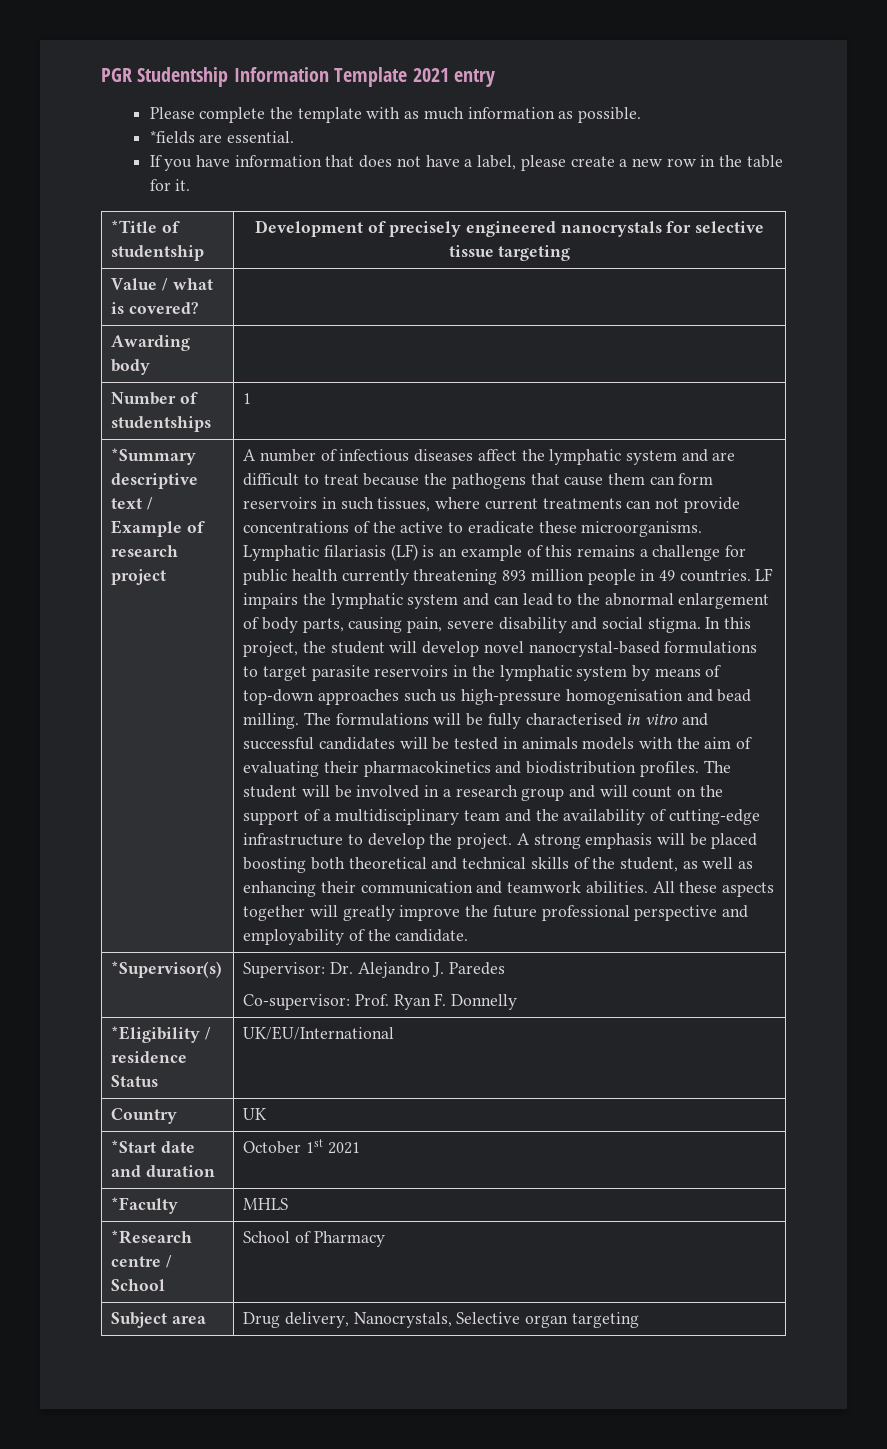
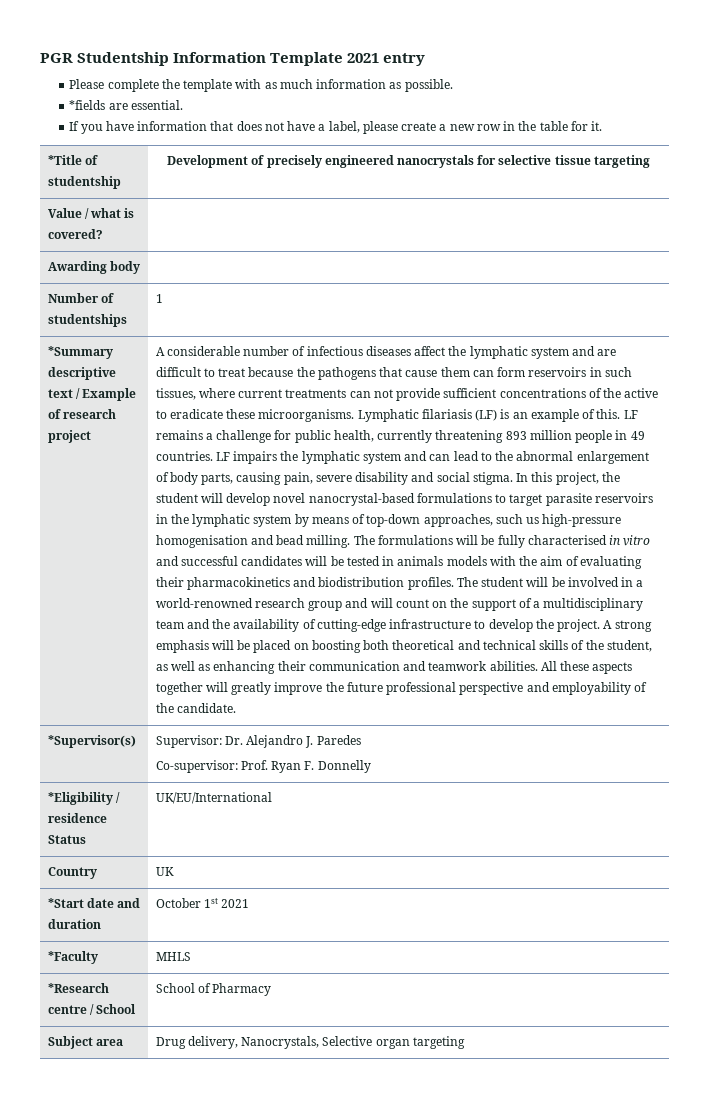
- A number of infectious diseases affect the lymphatic system and are difficult to treat because the pathogens that cause them can form reservoirs in such tissues, where current treatments can not provide concentrations of the active to eradicate these microorganisms.
+ A considerable number of infectious diseases affect the lymphatic system and are difficult to treat because the pathogens that cause them can form reservoirs in such tissues, where current treatments can not provide sufficient concentrations of the active to eradicate these microorganisms.
- Lymphatic filariasis (LF) is an example of this remains a challenge for public health currently threatening 893 million people in 49 countries.
+ Lymphatic filariasis (LF) is an example of this. LF remains a challenge for public health, currently threatening 893 million people in 49 countries.
- In this project, the student will develop novel nanocrystal-based formulations to target parasite reservoirs in the lymphatic system by means of top-down approaches such us high-pressure homogenisation and bead milling.
+ In this project, the student will develop novel nanocrystal-based formulations to target parasite reservoirs in the lymphatic system by means of top-down approaches, such us high-pressure homogenisation and bead milling.
- The student will be involved in a research group and will count on the support of a multidisciplinary team and the availability of cutting-edge infrastructure to develop the project.
+ The student will be involved in a world-renowned research group and will count on the support of a multidisciplinary team and the availability of cutting-edge infrastructure to develop the project.
- A strong emphasis will be placed boosting both theoretical and technical skills of the student, as well as enhancing their communication and teamwork abilities.
+ A strong emphasis will be placed on boosting both theoretical and technical skills of the student, as well as enhancing their communication and teamwork abilities.

